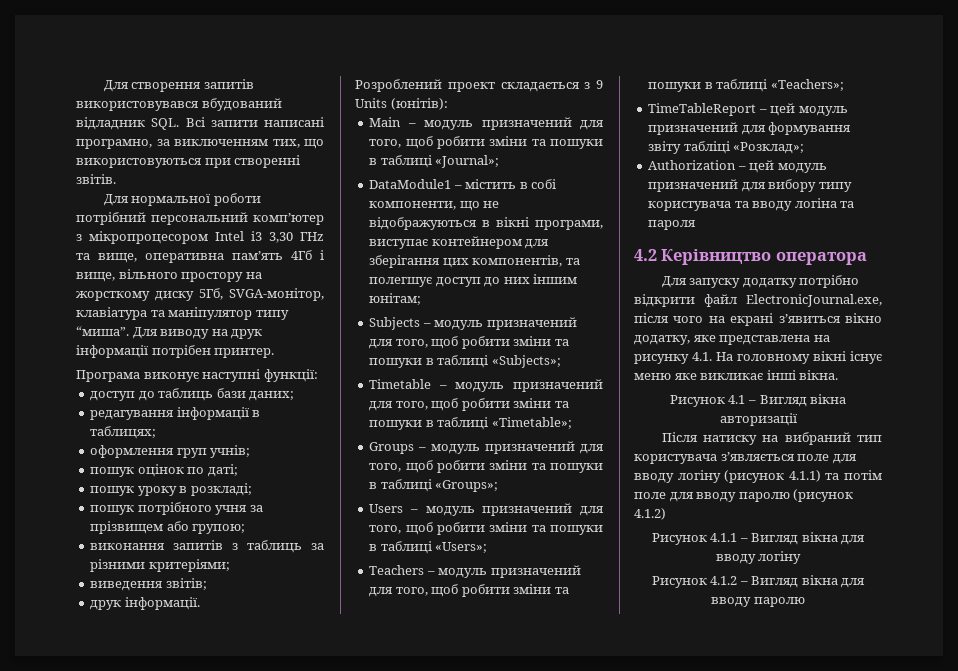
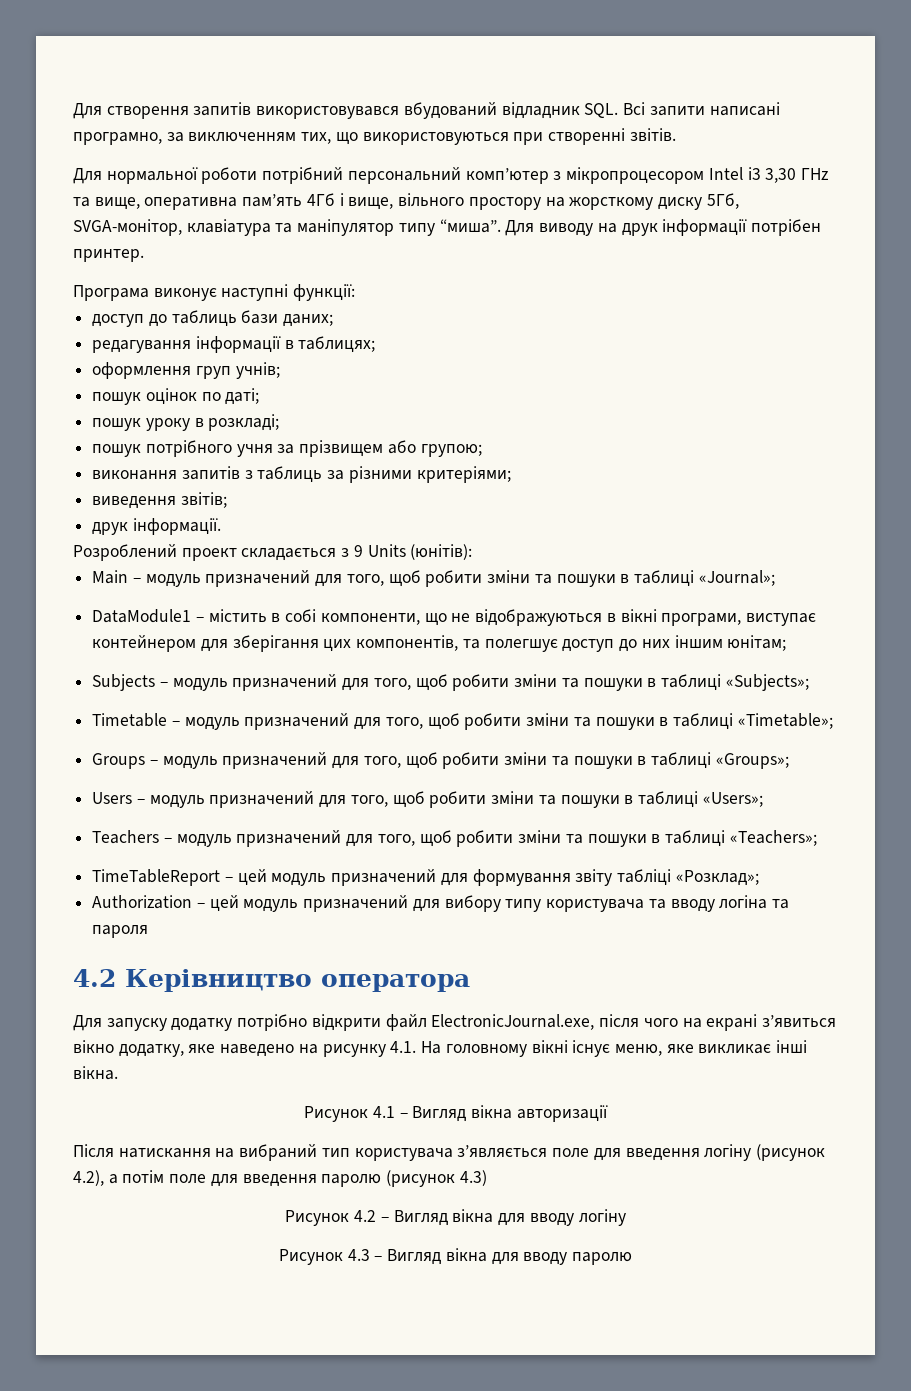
- Для запуску додатку потрібно відкрити файл ElectronicJournal.exe, після чого на екрані з’явиться вікно додатку, яке представлена на рисунку 4.1. На головному вікні існує меню яке викликає інші вікна.
+ Для запуску додатку потрібно відкрити файл ElectronicJournal.exe, після чого на екрані з’явиться вікно додатку, яке наведено на рисунку 4.1. На головному вікні існує меню, яке викликає інші вікна.
- Після натиску на вибраний тип користувача з’являється поле для вводу логіну (рисунок 4.1.1) та потім поле для вводу паролю (рисунок 4.1.2)
- Рисунок 4.1.1 – Вигляд вікна для вводу логіну
+ Після натискання на вибраний тип користувача з’являється поле для введення логіну (рисунок 4.2), а потім поле для введення паролю (рисунок 4.3)
+ Рисунок 4.2 – Вигляд вікна для вводу логіну
- Рисунок 4.1.2 – Вигляд вікна для вводу паролю
+ Рисунок 4.3 – Вигляд вікна для вводу паролю

